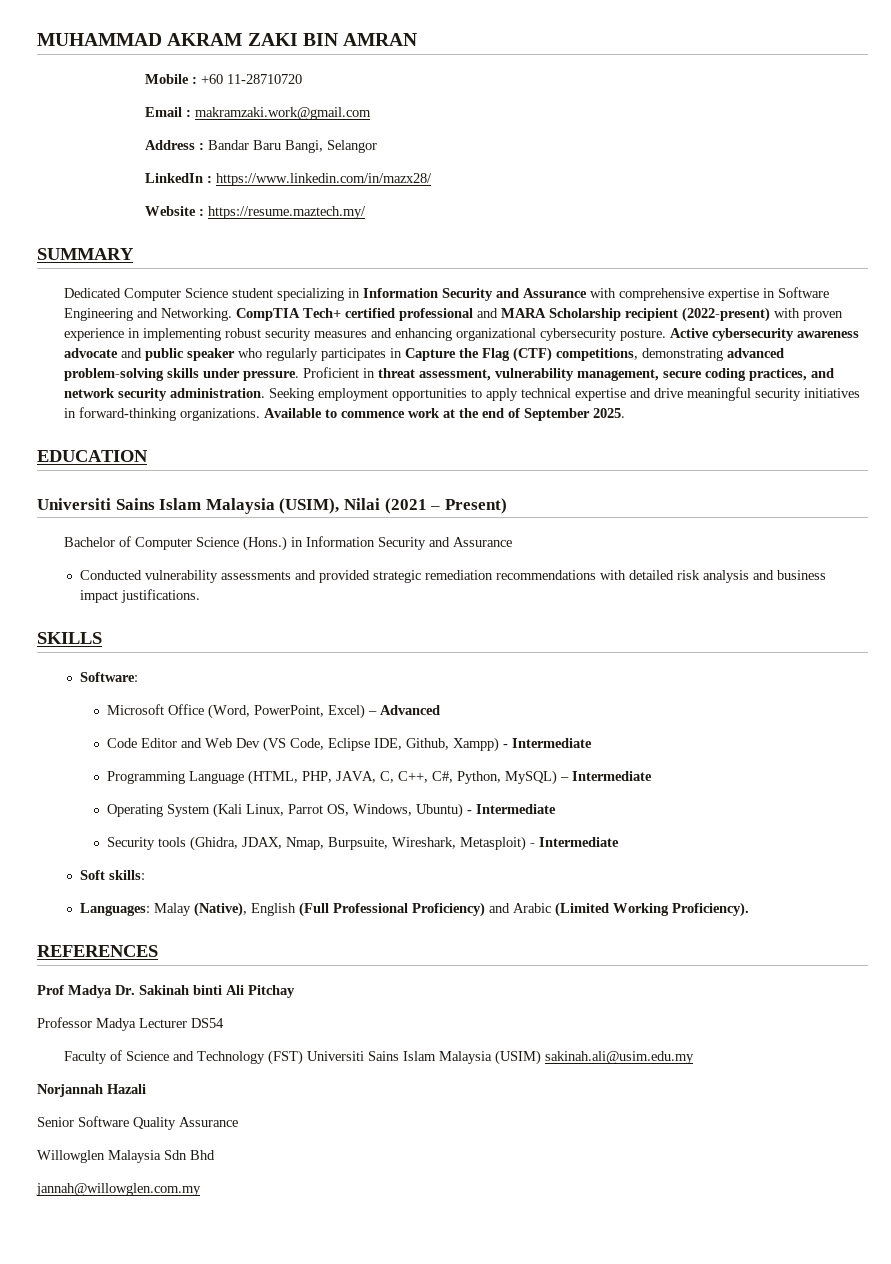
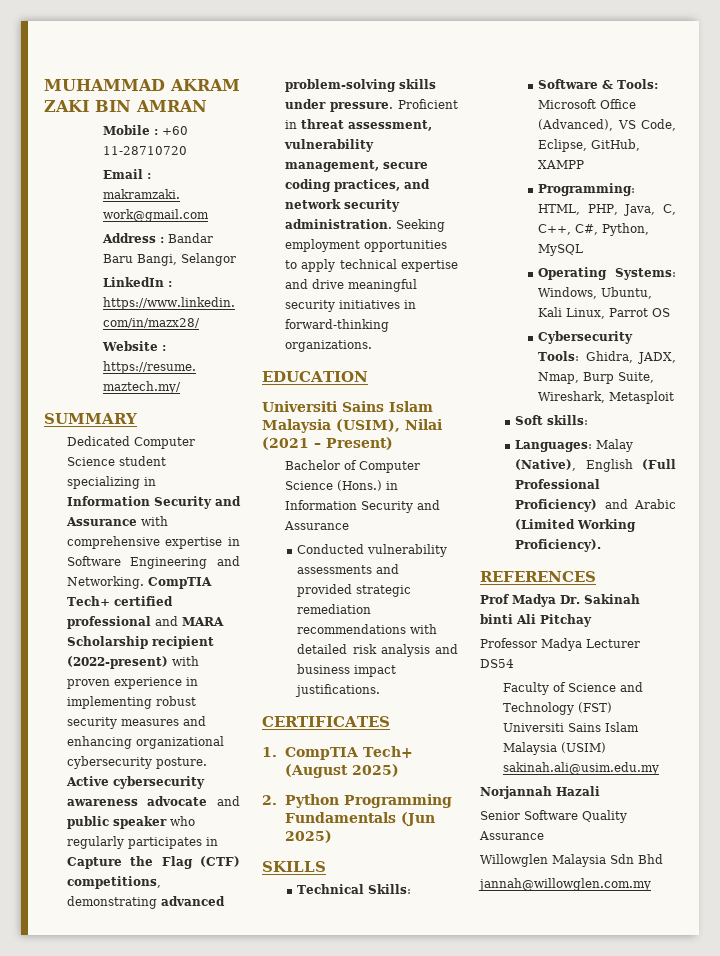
- Available to commence work at the end of September 2025.
+ CERTIFICATES
+ 1. CompTIA Tech+ (August 2025)
+ 2. Python Programming Fundamentals (Jun 2025)
  SKILLS
- Software:
- Microsoft Office (Word, PowerPoint, Excel) – Advanced
- Code Editor and Web Dev (VS Code, Eclipse IDE, Github, Xampp) - Intermediate
- Programming Language (HTML, PHP, JAVA, C, C++, C#, Python, MySQL) – Intermediate
- Operating System (Kali Linux, Parrot OS, Windows, Ubuntu) - Intermediate
- Security tools (Ghidra, JDAX, Nmap, Burpsuite, Wireshark, Metasploit) - Intermediate
+ Technical Skills:
+ Software & Tools: Microsoft Office (Advanced), VS Code, Eclipse, GitHub, XAMPP
+ Programming: HTML, PHP, Java, C, C++, C#, Python, MySQL
+ Operating Systems: Windows, Ubuntu, Kali Linux, Parrot OS
+ Cybersecurity Tools: Ghidra, JADX, Nmap, Burp Suite, Wireshark, Metasploit

